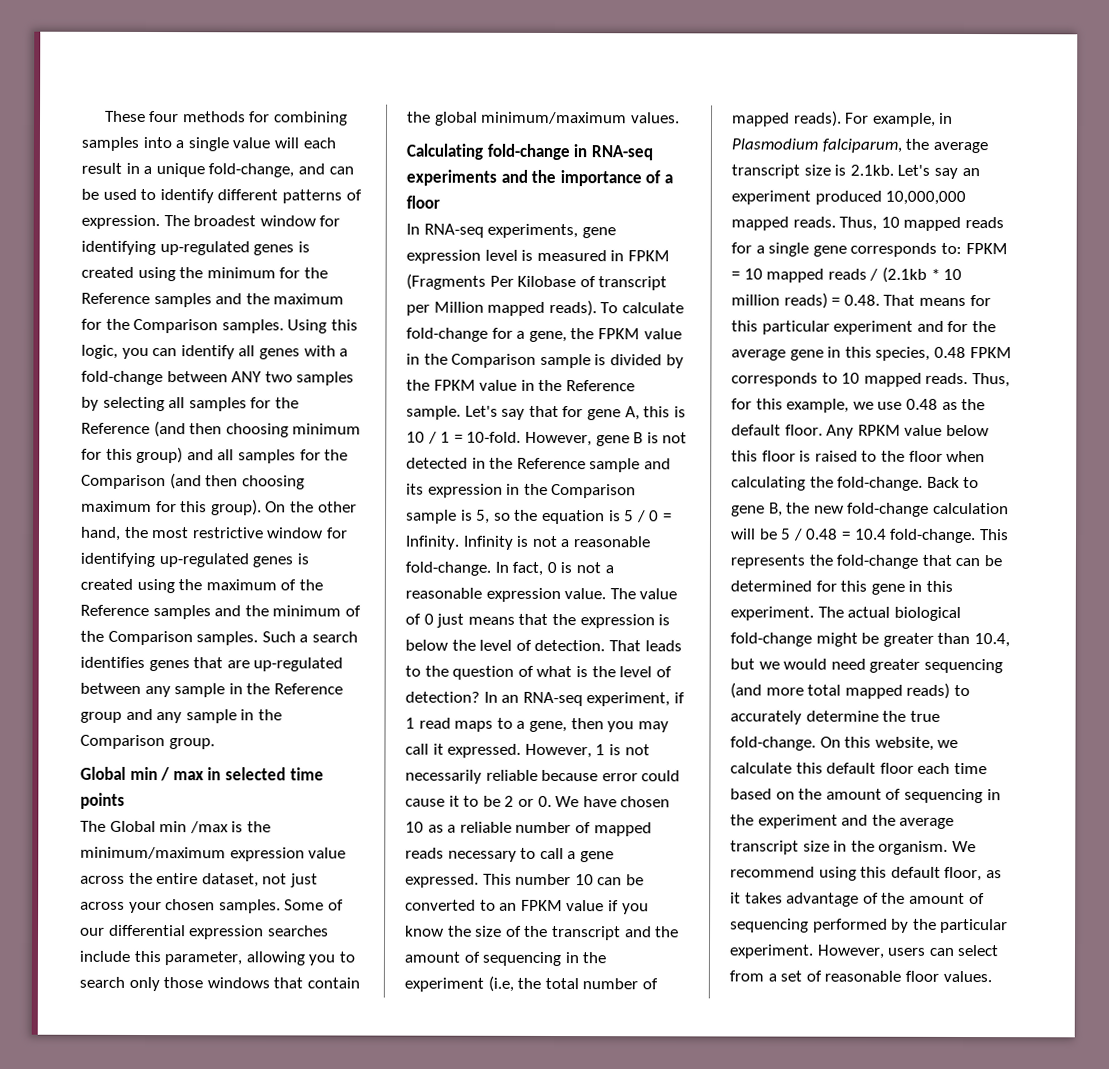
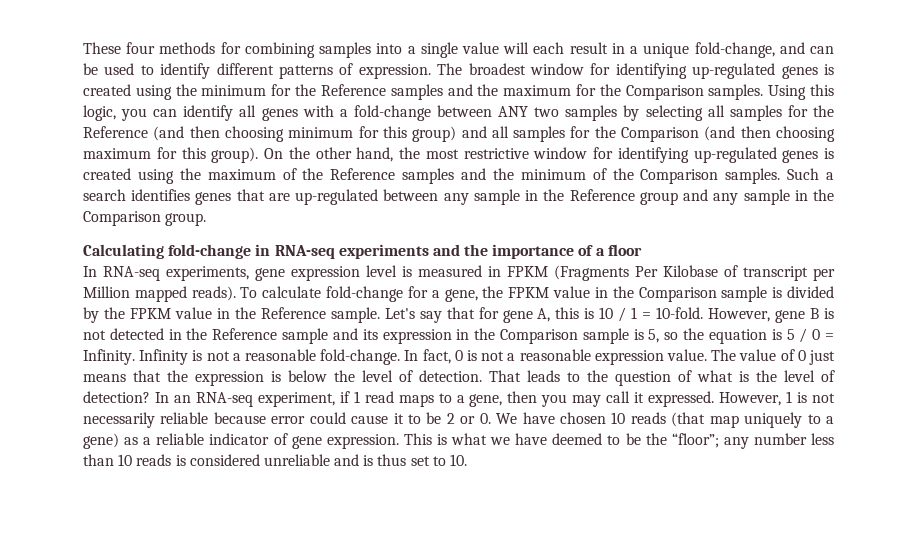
- Global min / max in selected time points
- The Global min /max is the minimum/maximum expression value across the entire dataset, not just across your chosen samples. Some of our differential expression searches include this parameter, allowing you to search only those windows that contain the global minimum/maximum values.
- However, 1 is not necessarily reliable because error could cause it to be 2 or 0. We have chosen 10 as a reliable number of mapped reads necessary to call a gene expressed. This number 10 can be converted to an FPKM value if you know the size of the transcript and the amount of sequencing in the experiment (i.e, the total number of mapped reads). For example, in Plasmodium falciparum, the average transcript size is 2.1kb. Let's say an experiment produced 10,000,000 mapped reads. Thus, 10 mapped reads for a single gene corresponds to: FPKM = 10 mapped reads / (2.1kb * 10 million reads) = 0.48. That means for this particular experiment and for the average gene in this species, 0.48 FPKM corresponds to 10 mapped reads. Thus, for this example, we use 0.48 as the default floor. Any RPKM value below this floor is raised to the floor when calculating the fold-change. Back to gene B, the new fold-change calculation will be 5 / 0.48 = 10.4 fold-change. This represents the fold-change that can be determined for this gene in this experiment. The actual biological fold-change might be greater than 10.4, but we would need greater sequencing (and more total mapped reads) to accurately determine the true fold-change. On this website, we calculate this default floor each time based on the amount of sequencing in the experiment and the average transcript size in the organism. We recommend using this default floor, as it takes advantage of the amount of sequencing performed by the particular experiment. However, users can select from a set of reasonable floor values.
+ However, 1 is not necessarily reliable because error could cause it to be 2 or 0. We have chosen 10 reads (that map uniquely to a gene) as a reliable indicator of gene expression. This is what we have deemed to be the “floor”; any number less than 10 reads is considered unreliable and is thus set to 10.

